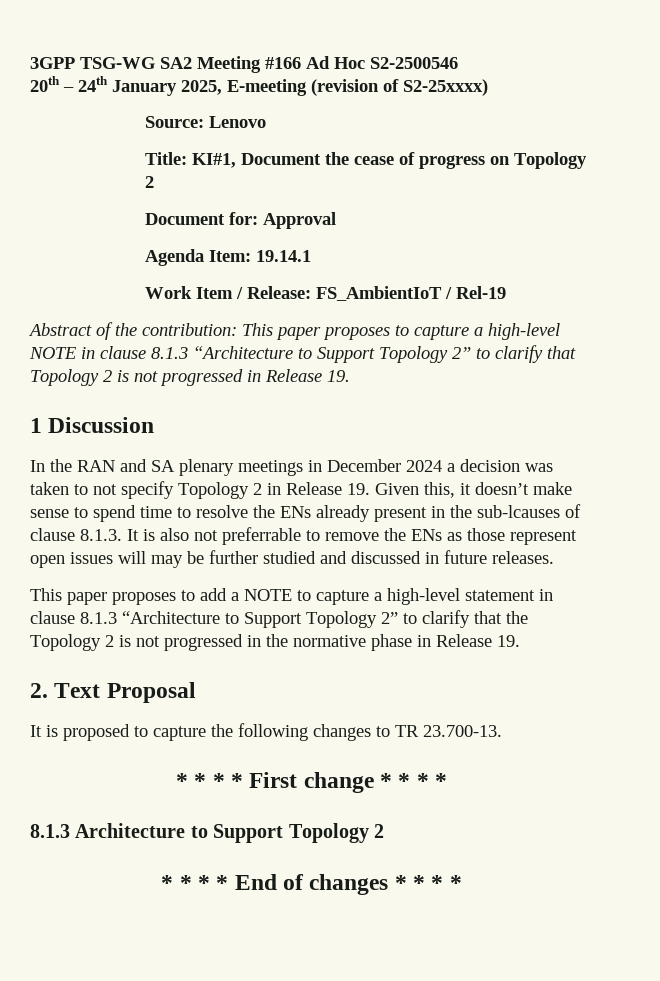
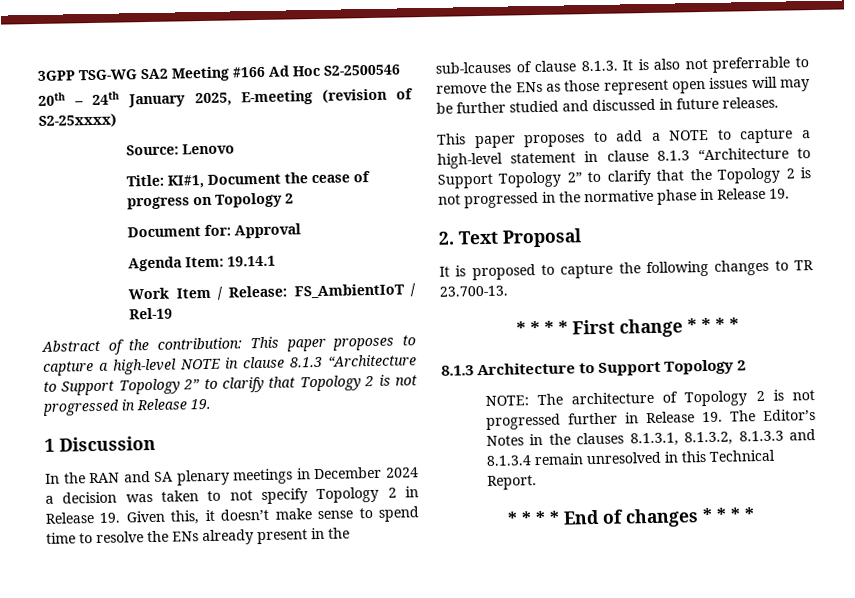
+ NOTE: The architecture of Topology 2 is not progressed further in Release 19. The Editor’s Notes in the clauses 8.1.3.1, 8.1.3.2, 8.1.3.3 and 8.1.3.4 remain unresolved in this Technical Report.

